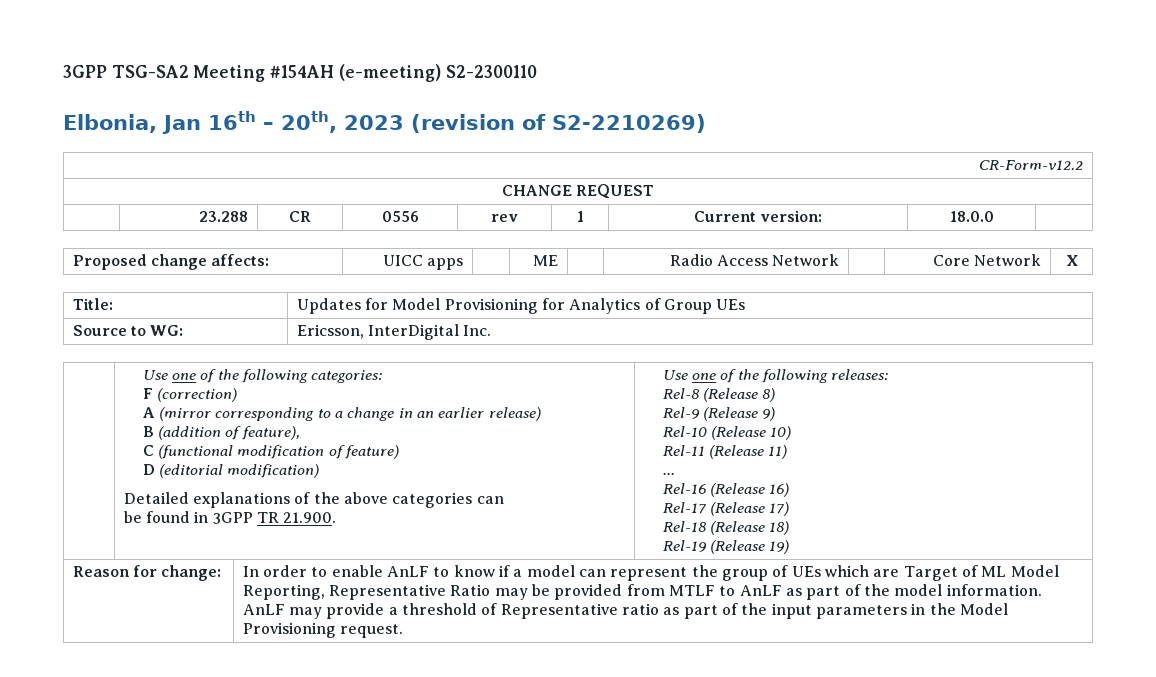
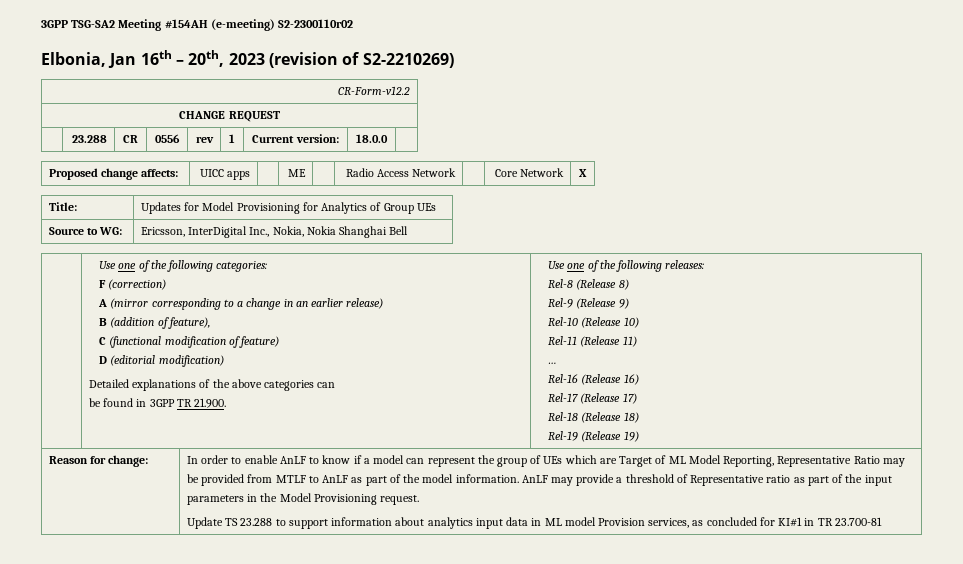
- 3GPP TSG-SA2 Meeting #154AH (e-meeting) S2-2300110
+ 3GPP TSG-SA2 Meeting #154AH (e-meeting) S2-2300110r02
- Source to WG: | Ericsson, InterDigital Inc.
+ Source to WG: | Ericsson, InterDigital Inc., Nokia, Nokia Shanghai Bell
+ Update TS 23.288 to support information about analytics input data in ML model Provision services, as concluded for KI#1 in TR 23.700-81

